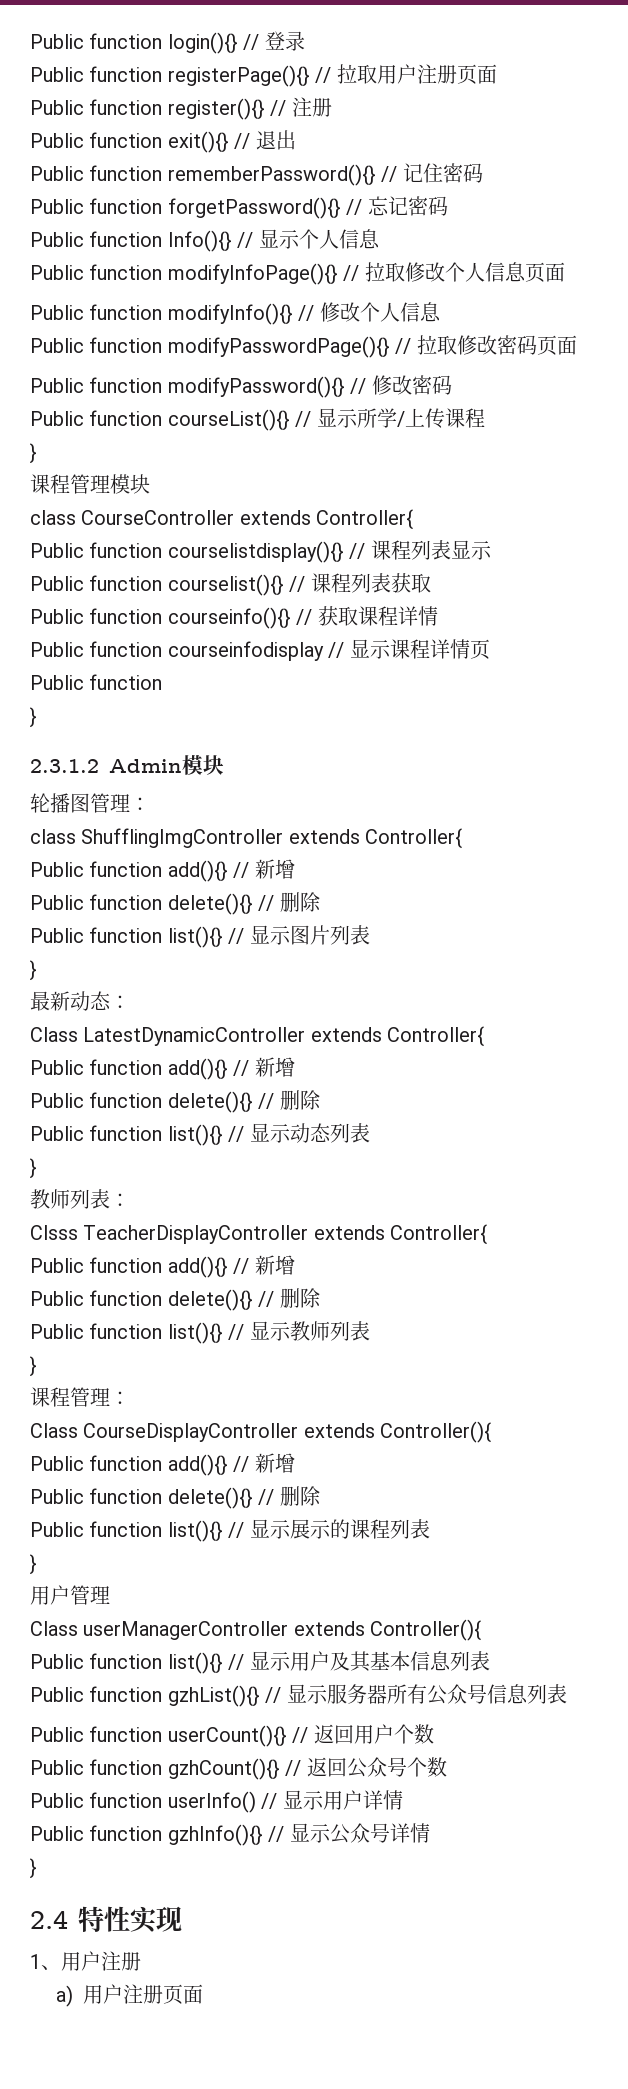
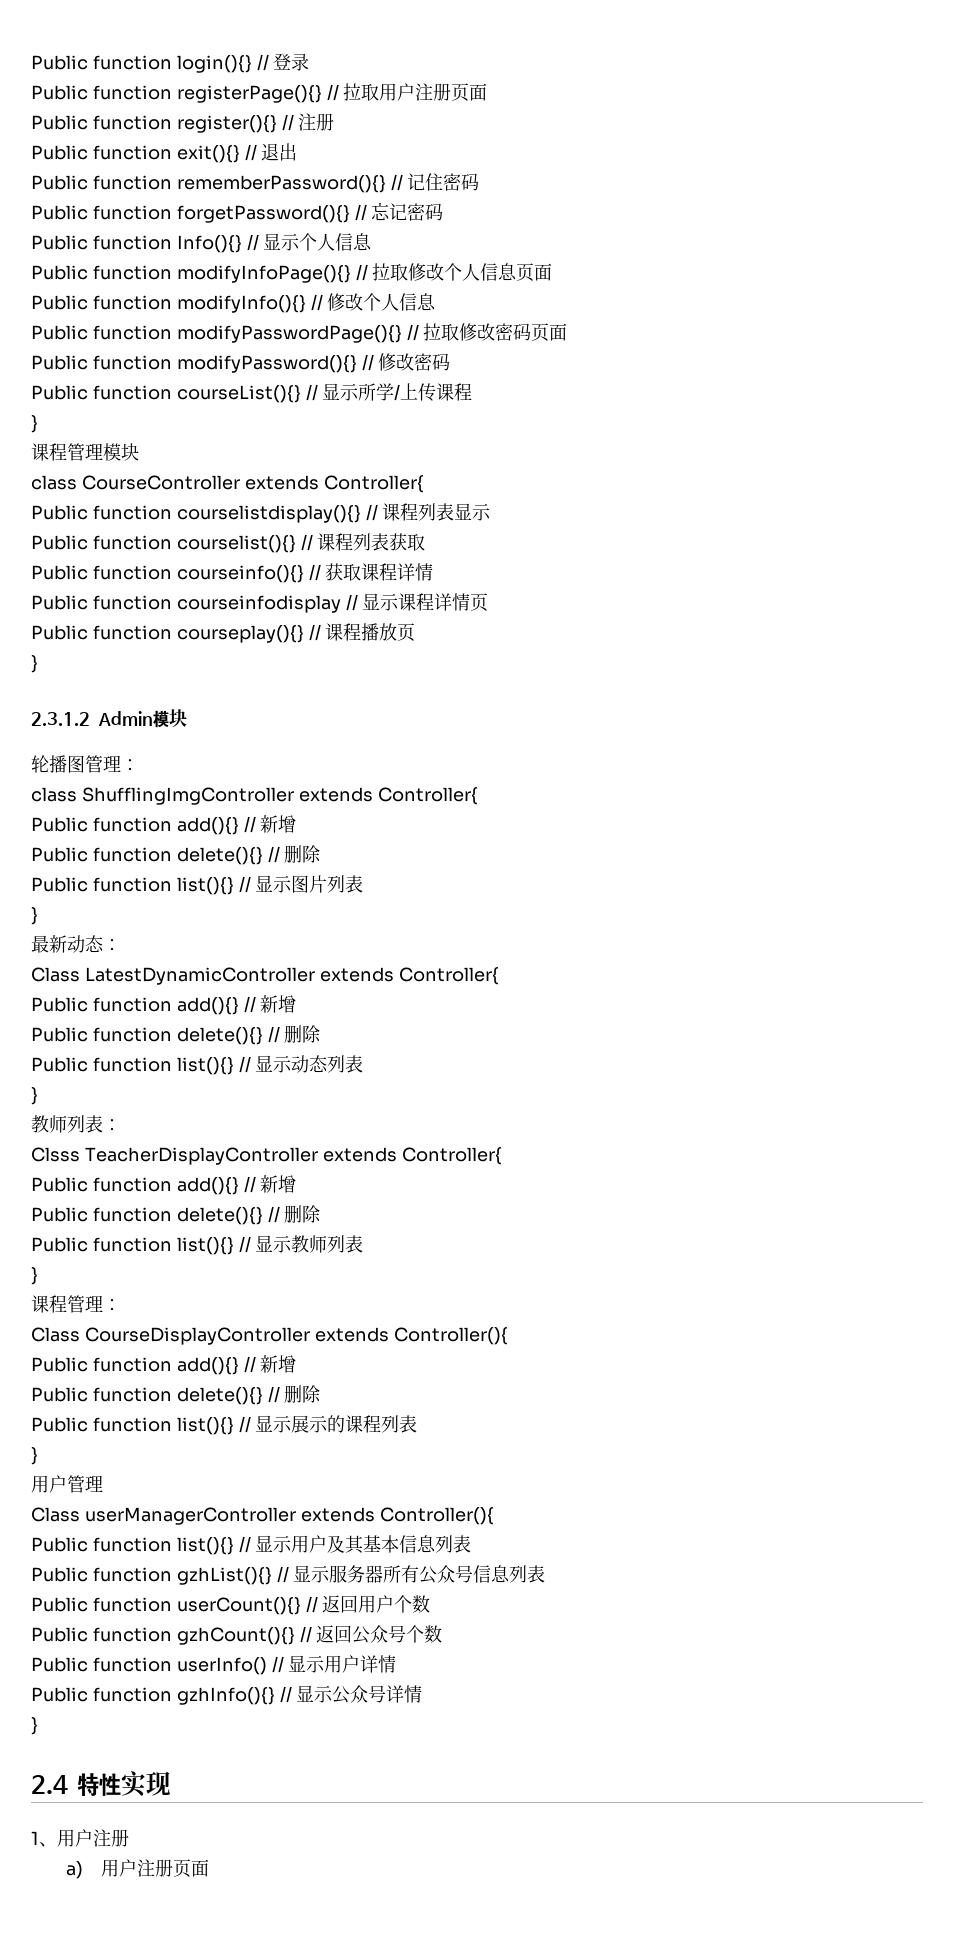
  Public function courseinfodisplay // 显示课程详情页
- Public function
+ Public function courseplay(){} // 课程播放页

